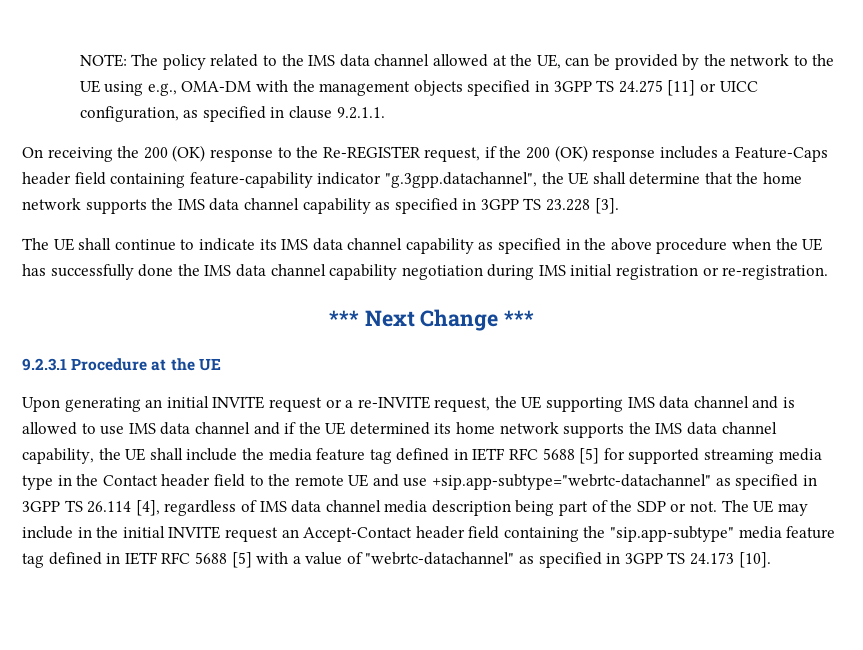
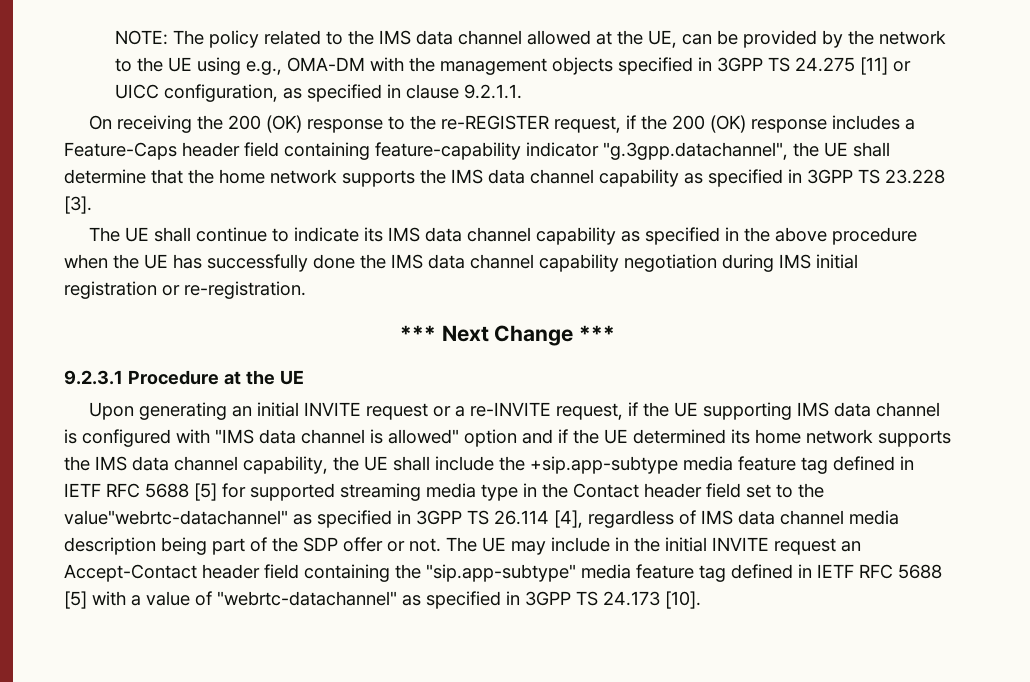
- On receiving the 200 (OK) response to the Re-REGISTER request, if the 200 (OK) response includes a Feature-Caps header field containing feature-capability indicator "g.3gpp.datachannel", the UE shall determine that the home network supports the IMS data channel capability as specified in 3GPP TS 23.228 [3].
+ On receiving the 200 (OK) response to the re-REGISTER request, if the 200 (OK) response includes a Feature-Caps header field containing feature-capability indicator "g.3gpp.datachannel", the UE shall determine that the home network supports the IMS data channel capability as specified in 3GPP TS 23.228 [3].
- Upon generating an initial INVITE request or a re-INVITE request, the UE supporting IMS data channel and is allowed to use IMS data channel and if the UE determined its home network supports the IMS data channel capability, the UE shall include the media feature tag defined in IETF RFC 5688 [5] for supported streaming media type in the Contact header field to the remote UE and use +sip.app-subtype="webrtc-datachannel" as specified in 3GPP TS 26.114 [4], regardless of IMS data channel media description being part of the SDP or not.
+ Upon generating an initial INVITE request or a re-INVITE request, if the UE supporting IMS data channel is configured with "IMS data channel is allowed" option and if the UE determined its home network supports the IMS data channel capability, the UE shall include the +sip.app-subtype media feature tag defined in IETF RFC 5688 [5] for supported streaming media type in the Contact header field set to the value"webrtc-datachannel" as specified in 3GPP TS 26.114 [4], regardless of IMS data channel media description being part of the SDP offer or not.

